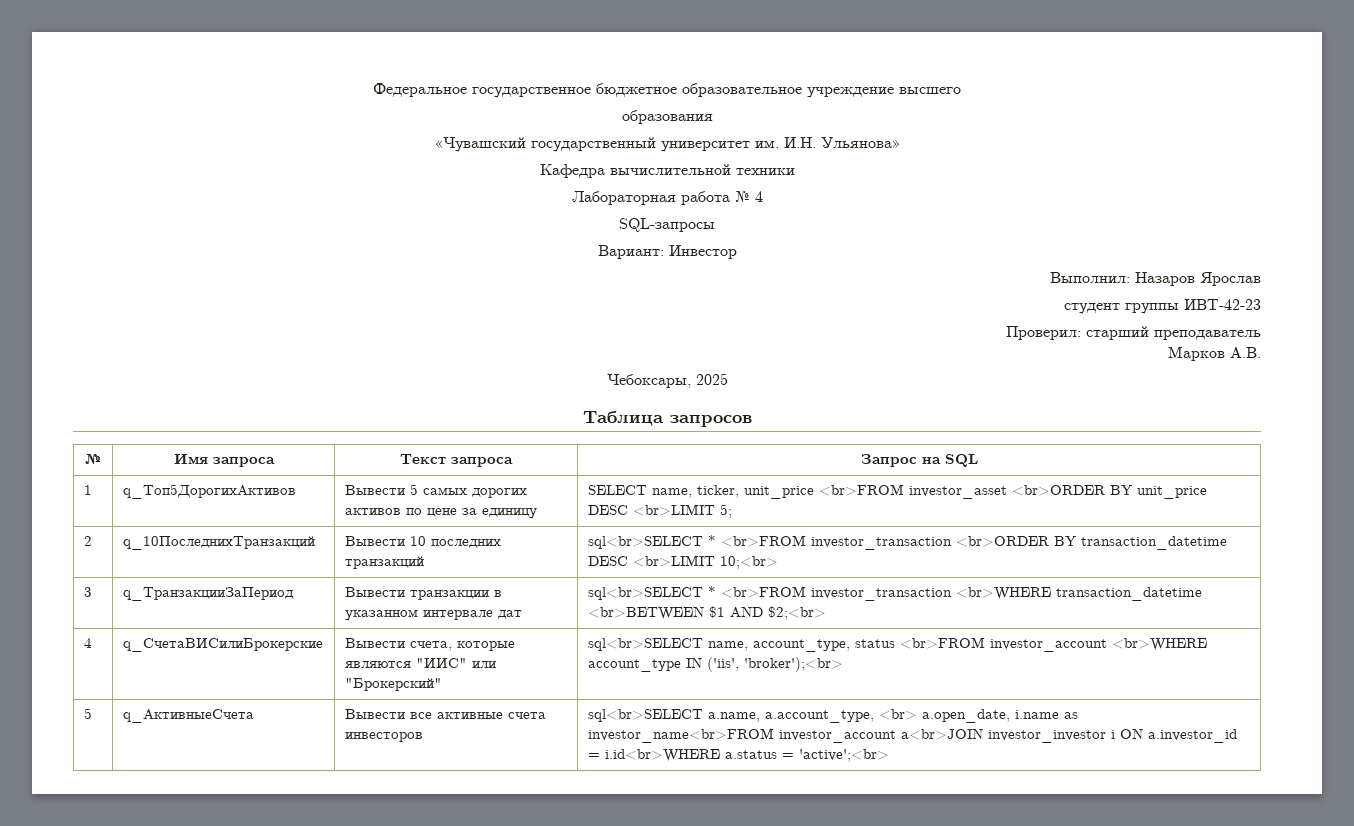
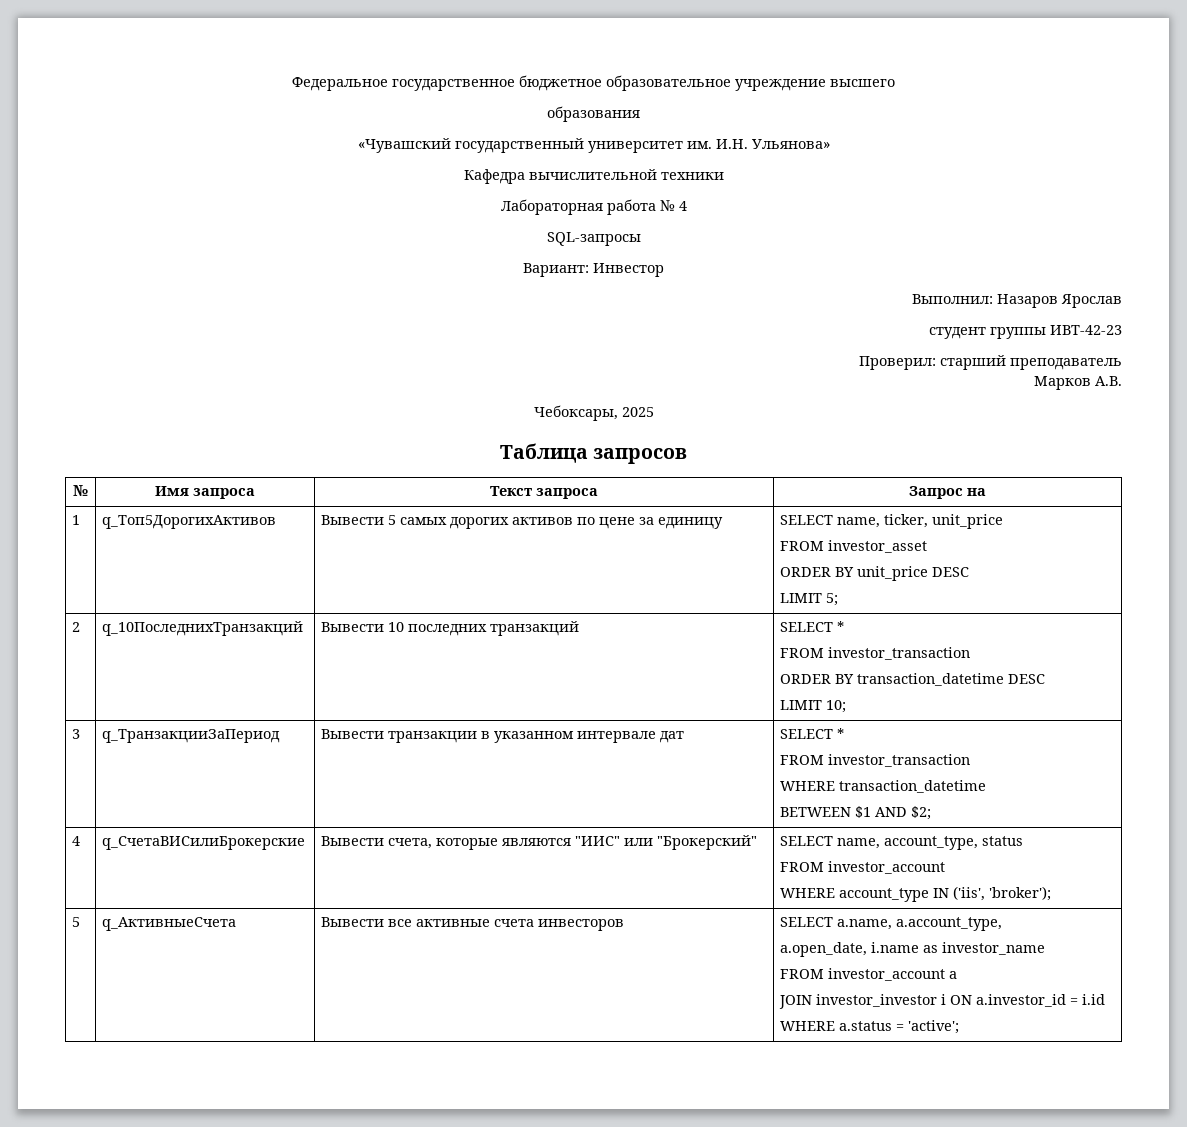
- № | Имя запроса | Текст запроса | Запрос на SQL
+ № | Имя запроса | Текст запроса | Запрос на
- 1 | q_Топ5ДорогихАктивов | Вывести 5 самых дорогих активов по цене за единицу | SELECT name, ticker, unit_price <br>FROM investor_asset <br>ORDER BY unit_price DESC <br>LIMIT 5;
+ 1 | q_Топ5ДорогихАктивов | Вывести 5 самых дорогих активов по цене за единицу | SELECT name, ticker, unit_price
+ FROM investor_asset
+ ORDER BY unit_price DESC
+ LIMIT 5;
- 2 | q_10ПоследнихТранзакций | Вывести 10 последних транзакций | sql<br>SELECT * <br>FROM investor_transaction <br>ORDER BY transaction_datetime DESC <br>LIMIT 10;<br>
+ 2 | q_10ПоследнихТранзакций | Вывести 10 последних транзакций | SELECT *
+ FROM investor_transaction
+ ORDER BY transaction_datetime DESC
+ LIMIT 10;
- 3 | q_ТранзакцииЗаПериод | Вывести транзакции в указанном интервале дат | sql<br>SELECT * <br>FROM investor_transaction <br>WHERE transaction_datetime <br>BETWEEN $1 AND $2;<br>
+ 3 | q_ТранзакцииЗаПериод | Вывести транзакции в указанном интервале дат | SELECT *
+ FROM investor_transaction
+ WHERE transaction_datetime
+ BETWEEN $1 AND $2;
- 4 | q_СчетаВИСилиБрокерские | Вывести счета, которые являются "ИИС" или "Брокерский" | sql<br>SELECT name, account_type, status <br>FROM investor_account <br>WHERE account_type IN ('iis', 'broker');<br>
+ 4 | q_СчетаВИСилиБрокерские | Вывести счета, которые являются "ИИС" или "Брокерский" | SELECT name, account_type, status
+ FROM investor_account
+ WHERE account_type IN ('iis', 'broker');
- 5 | q_АктивныеСчета | Вывести все активные счета инвесторов | sql<br>SELECT a.name, a.account_type, <br> a.open_date, i.name as investor_name<br>FROM investor_account a<br>JOIN investor_investor i ON a.investor_id = i.id<br>WHERE a.status = 'active';<br>
+ 5 | q_АктивныеСчета | Вывести все активные счета инвесторов | SELECT a.name, a.account_type,
+ a.open_date, i.name as investor_name
+ FROM investor_account a
+ JOIN investor_investor i ON a.investor_id = i.id
+ WHERE a.status = 'active';

